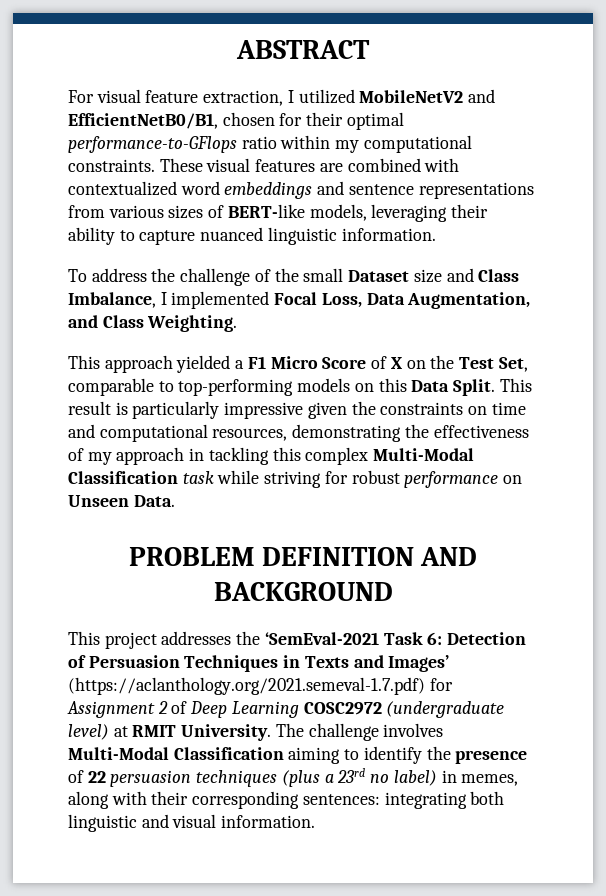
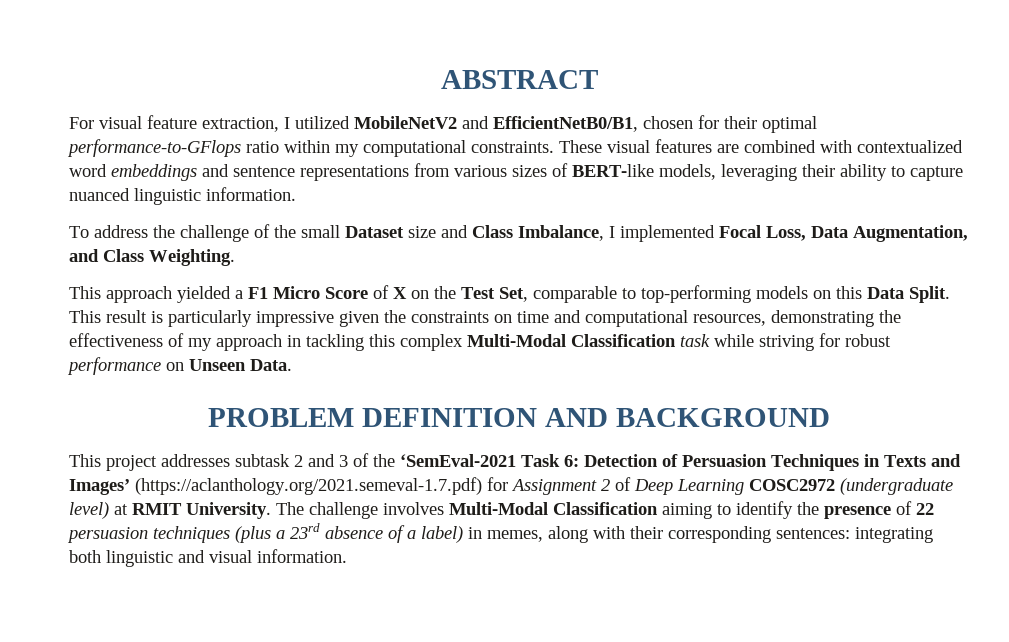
- This project addresses the ‘SemEval-2021 Task 6: Detection of Persuasion Techniques in Texts and Images’ (https://aclanthology.org/2021.semeval-1.7.pdf) for Assignment 2 of Deep Learning COSC2972 (undergraduate level) at RMIT University.
+ This project addresses subtask 2 and 3 of the ‘SemEval-2021 Task 6: Detection of Persuasion Techniques in Texts and Images’ (https://aclanthology.org/2021.semeval-1.7.pdf) for Assignment 2 of Deep Learning COSC2972 (undergraduate level) at RMIT University.
- The challenge involves Multi-Modal Classification aiming to identify the presence of 22 persuasion techniques (plus a 23rd no label) in memes, along with their corresponding sentences: integrating both linguistic and visual information.
+ The challenge involves Multi-Modal Classification aiming to identify the presence of 22 persuasion techniques (plus a 23rd absence of a label) in memes, along with their corresponding sentences: integrating both linguistic and visual information.

